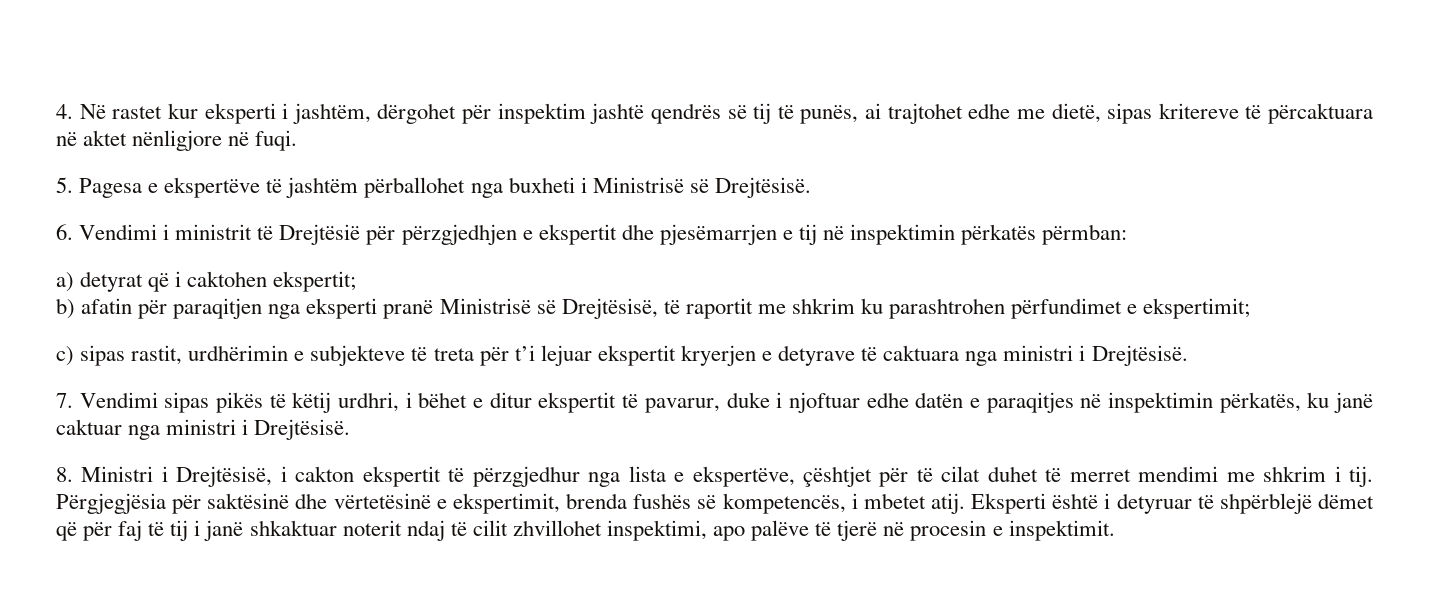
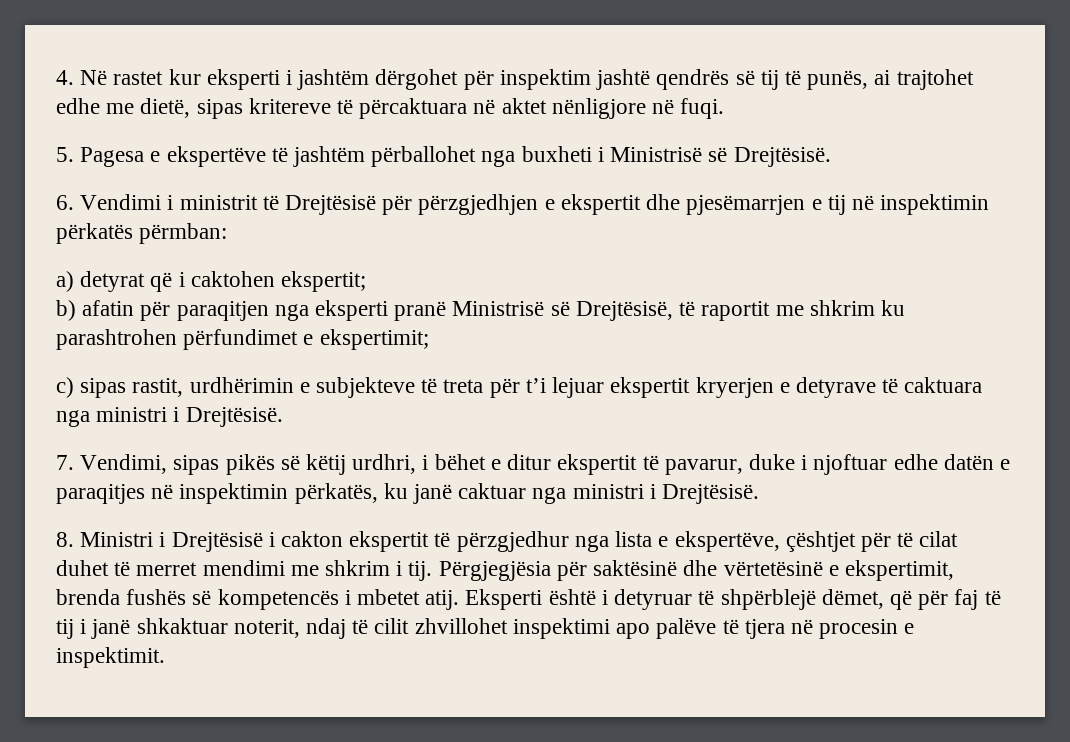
- 4. Në rastet kur eksperti i jashtëm, dërgohet për inspektim jashtë qendrës së tij të punës, ai trajtohet edhe me dietë, sipas kritereve të përcaktuara në aktet nënligjore në fuqi.
+ 4. Në rastet kur eksperti i jashtëm dërgohet për inspektim jashtë qendrës së tij të punës, ai trajtohet edhe me dietë, sipas kritereve të përcaktuara në aktet nënligjore në fuqi.
- 6. Vendimi i ministrit të Drejtësië për përzgjedhjen e ekspertit dhe pjesëmarrjen e tij në inspektimin përkatës përmban:
+ 6. Vendimi i ministrit të Drejtësisë për përzgjedhjen e ekspertit dhe pjesëmarrjen e tij në inspektimin përkatës përmban:
- 7. Vendimi sipas pikës të këtij urdhri, i bëhet e ditur ekspertit të pavarur, duke i njoftuar edhe datën e paraqitjes në inspektimin përkatës, ku janë caktuar nga ministri i Drejtësisë.
+ 7. Vendimi, sipas pikës së këtij urdhri, i bëhet e ditur ekspertit të pavarur, duke i njoftuar edhe datën e paraqitjes në inspektimin përkatës, ku janë caktuar nga ministri i Drejtësisë.
- 8. Ministri i Drejtësisë, i cakton ekspertit të përzgjedhur nga lista e ekspertëve, çështjet për të cilat duhet të merret mendimi me shkrim i tij.
+ 8. Ministri i Drejtësisë i cakton ekspertit të përzgjedhur nga lista e ekspertëve, çështjet për të cilat duhet të merret mendimi me shkrim i tij.
- Përgjegjësia për saktësinë dhe vërtetësinë e ekspertimit, brenda fushës së kompetencës, i mbetet atij.
+ Përgjegjësia për saktësinë dhe vërtetësinë e ekspertimit, brenda fushës së kompetencës i mbetet atij.
- Eksperti është i detyruar të shpërblejë dëmet që për faj të tij i janë shkaktuar noterit ndaj të cilit zhvillohet inspektimi, apo palëve të tjerë në procesin e inspektimit.
+ Eksperti është i detyruar të shpërblejë dëmet, që për faj të tij i janë shkaktuar noterit, ndaj të cilit zhvillohet inspektimi apo palëve të tjera në procesin e inspektimit.

